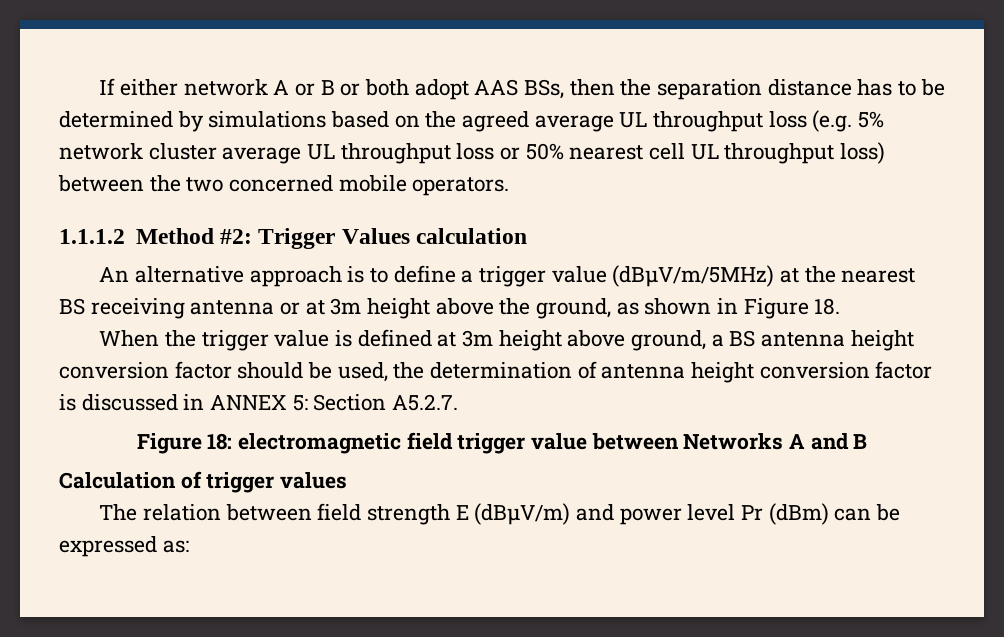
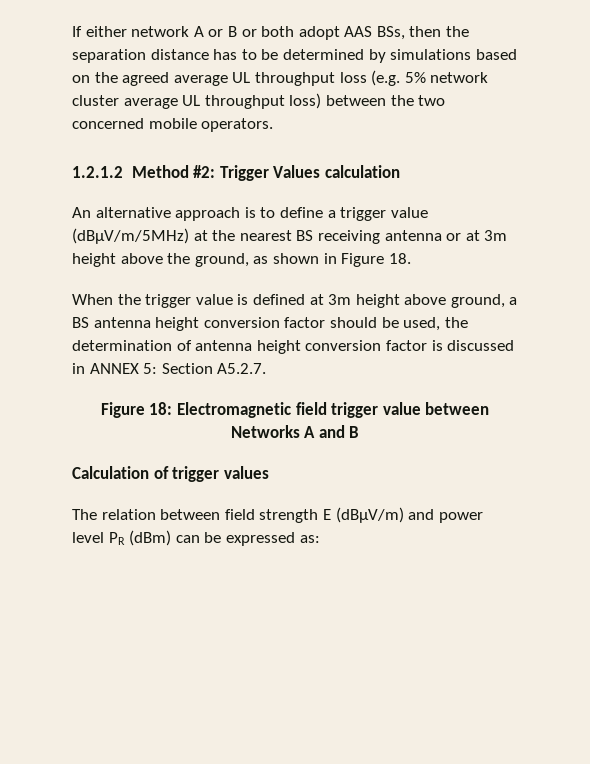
- If either network A or B or both adopt AAS BSs, then the separation distance has to be determined by simulations based on the agreed average UL throughput loss (e.g. 5% network cluster average UL throughput loss or 50% nearest cell UL throughput loss) between the two concerned mobile operators.
+ If either network A or B or both adopt AAS BSs, then the separation distance has to be determined by simulations based on the agreed average UL throughput loss (e.g. 5% network cluster average UL throughput loss) between the two concerned mobile operators.
- 1.1.1.2 Method #2: Trigger Values calculation
+ 1.2.1.2 Method #2: Trigger Values calculation
- Figure 18: electromagnetic field trigger value between Networks A and B
+ Figure 18: Electromagnetic field trigger value between Networks A and B
- The relation between field strength E (dBµV/m) and power level Pr (dBm) can be expressed as:
+ The relation between field strength E (dBµV/m) and power level PR (dBm) can be expressed as:

